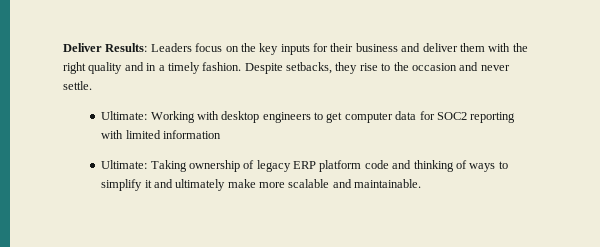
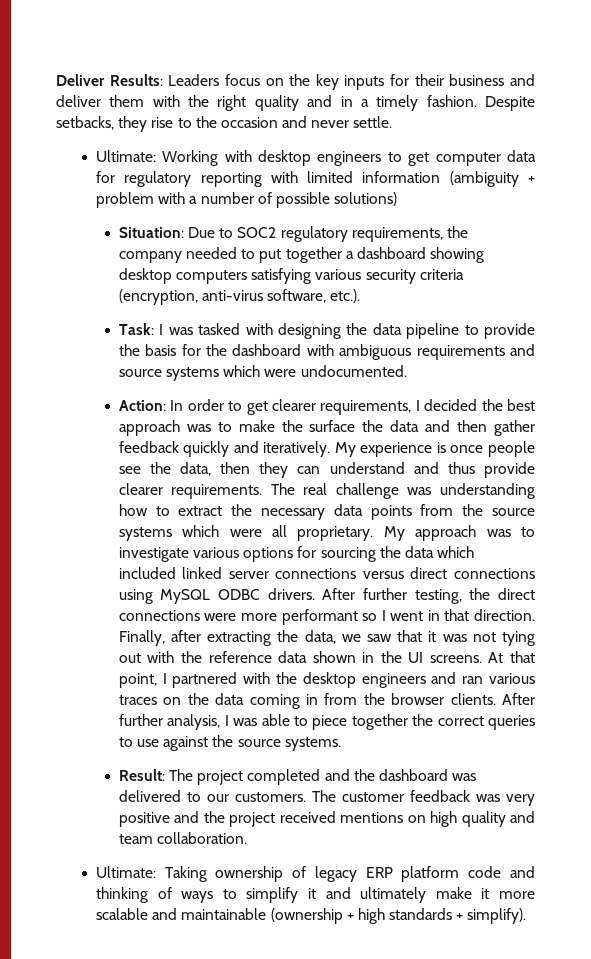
- Ultimate: Working with desktop engineers to get computer data for SOC2 reporting with limited information
+ Ultimate: Working with desktop engineers to get computer data for regulatory reporting with limited information (ambiguity + problem with a number of possible solutions)
+ Situation: Due to SOC2 regulatory requirements, the company needed to put together a dashboard showing desktop computers satisfying various security criteria (encryption, anti-virus software, etc.).
+ Task: I was tasked with designing the data pipeline to provide the basis for the dashboard with ambiguous requirements and source systems which were undocumented.
+ Action: In order to get clearer requirements, I decided the best approach was to make the surface the data and then gather feedback quickly and iteratively. My experience is once people see the data, then they can understand and thus provide clearer requirements. The real challenge was understanding how to extract the necessary data points from the source systems which were all proprietary. My approach was to investigate various options for sourcing the data which included linked server connections versus direct connections using MySQL ODBC drivers. After further testing, the direct connections were more performant so I went in that direction. Finally, after extracting the data, we saw that it was not tying out with the reference data shown in the UI screens. At that point, I partnered with the desktop engineers and ran various traces on the data coming in from the browser clients. After further analysis, I was able to piece together the correct queries to use against the source systems.
+ Result: The project completed and the dashboard was delivered to our customers. The customer feedback was very positive and the project received mentions on high quality and team collaboration.
- Ultimate: Taking ownership of legacy ERP platform code and thinking of ways to simplify it and ultimately make more scalable and maintainable.
+ Ultimate: Taking ownership of legacy ERP platform code and thinking of ways to simplify it and ultimately make it more scalable and maintainable (ownership + high standards + simplify).

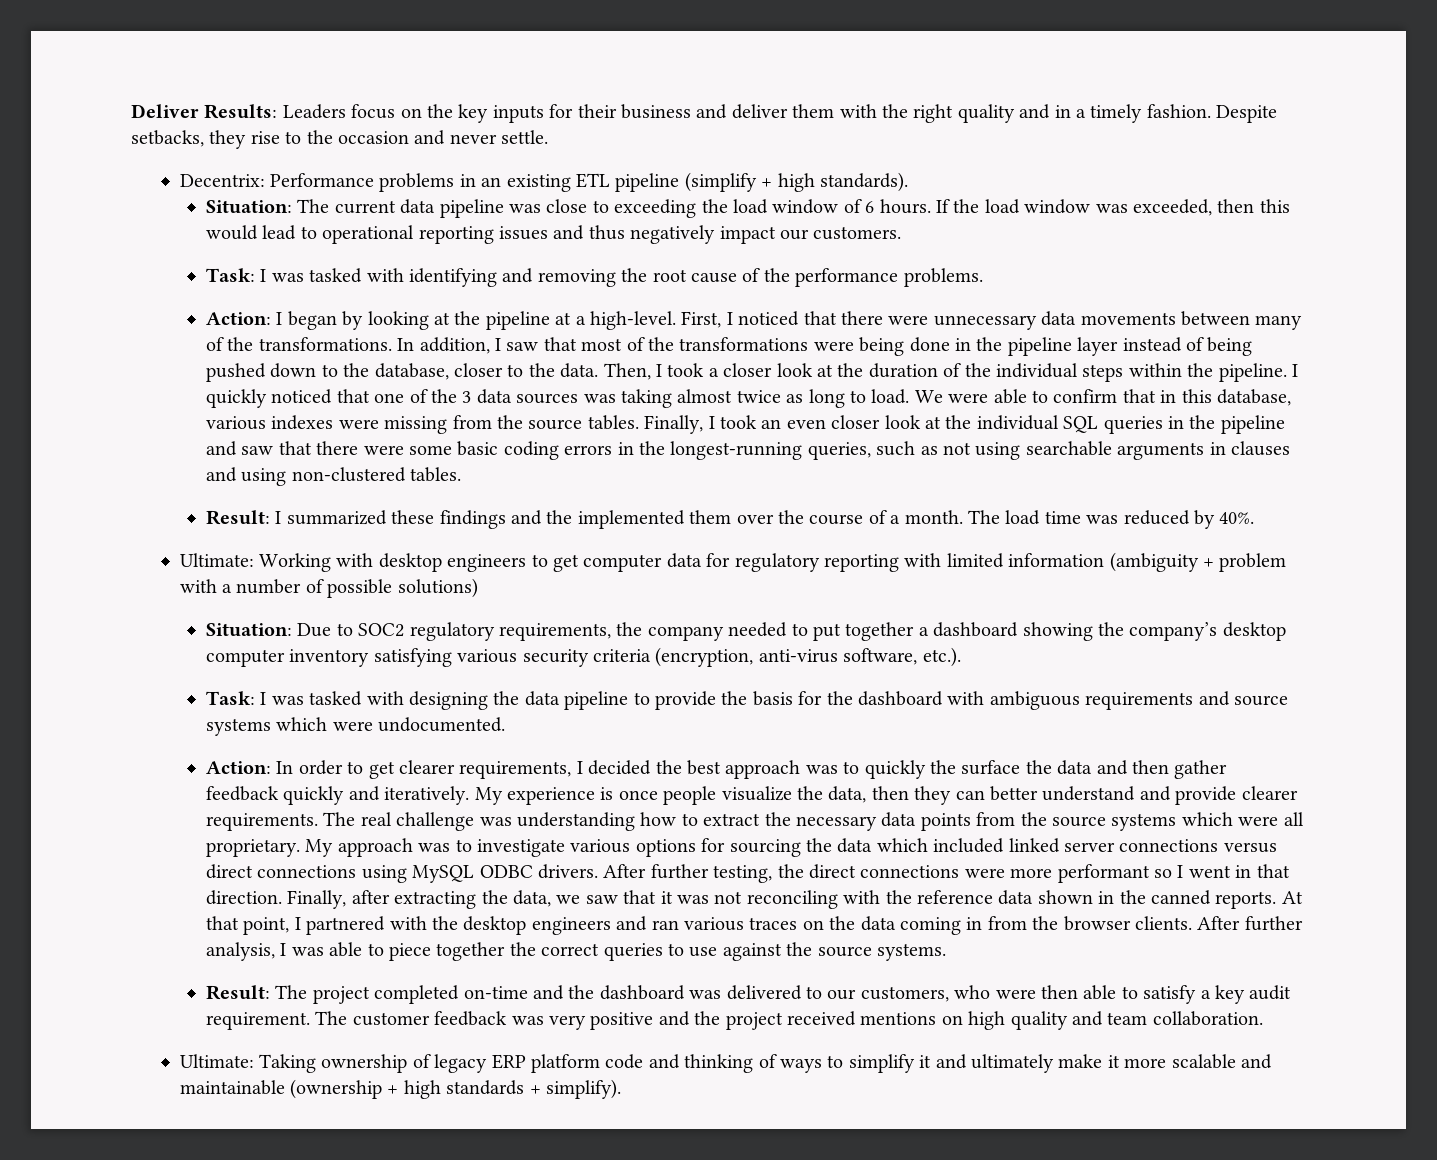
+ Decentrix: Performance problems in an existing ETL pipeline (simplify + high standards).
+ Situation: The current data pipeline was close to exceeding the load window of 6 hours. If the load window was exceeded, then this would lead to operational reporting issues and thus negatively impact our customers.
+ Task: I was tasked with identifying and removing the root cause of the performance problems.
+ Action: I began by looking at the pipeline at a high-level. First, I noticed that there were unnecessary data movements between many of the transformations. In addition, I saw that most of the transformations were being done in the pipeline layer instead of being pushed down to the database, closer to the data. Then, I took a closer look at the duration of the individual steps within the pipeline. I quickly noticed that one of the 3 data sources was taking almost twice as long to load. We were able to confirm that in this database, various indexes were missing from the source tables. Finally, I took an even closer look at the individual SQL queries in the pipeline and saw that there were some basic coding errors in the longest-running queries, such as not using searchable arguments in clauses and using non-clustered tables.
+ Result: I summarized these findings and the implemented them over the course of a month. The load time was reduced by 40%.
- Situation: Due to SOC2 regulatory requirements, the company needed to put together a dashboard showing desktop computers satisfying various security criteria (encryption, anti-virus software, etc.).
+ Situation: Due to SOC2 regulatory requirements, the company needed to put together a dashboard showing the company’s desktop computer inventory satisfying various security criteria (encryption, anti-virus software, etc.).
- Action: In order to get clearer requirements, I decided the best approach was to make the surface the data and then gather feedback quickly and iteratively.
+ Action: In order to get clearer requirements, I decided the best approach was to quickly the surface the data and then gather feedback quickly and iteratively.
- My experience is once people see the data, then they can understand and thus provide clearer requirements.
+ My experience is once people visualize the data, then they can better understand and provide clearer requirements.
- Finally, after extracting the data, we saw that it was not tying out with the reference data shown in the UI screens.
+ Finally, after extracting the data, we saw that it was not reconciling with the reference data shown in the canned reports.
- Result: The project completed and the dashboard was delivered to our customers.
+ Result: The project completed on-time and the dashboard was delivered to our customers, who were then able to satisfy a key audit requirement.

